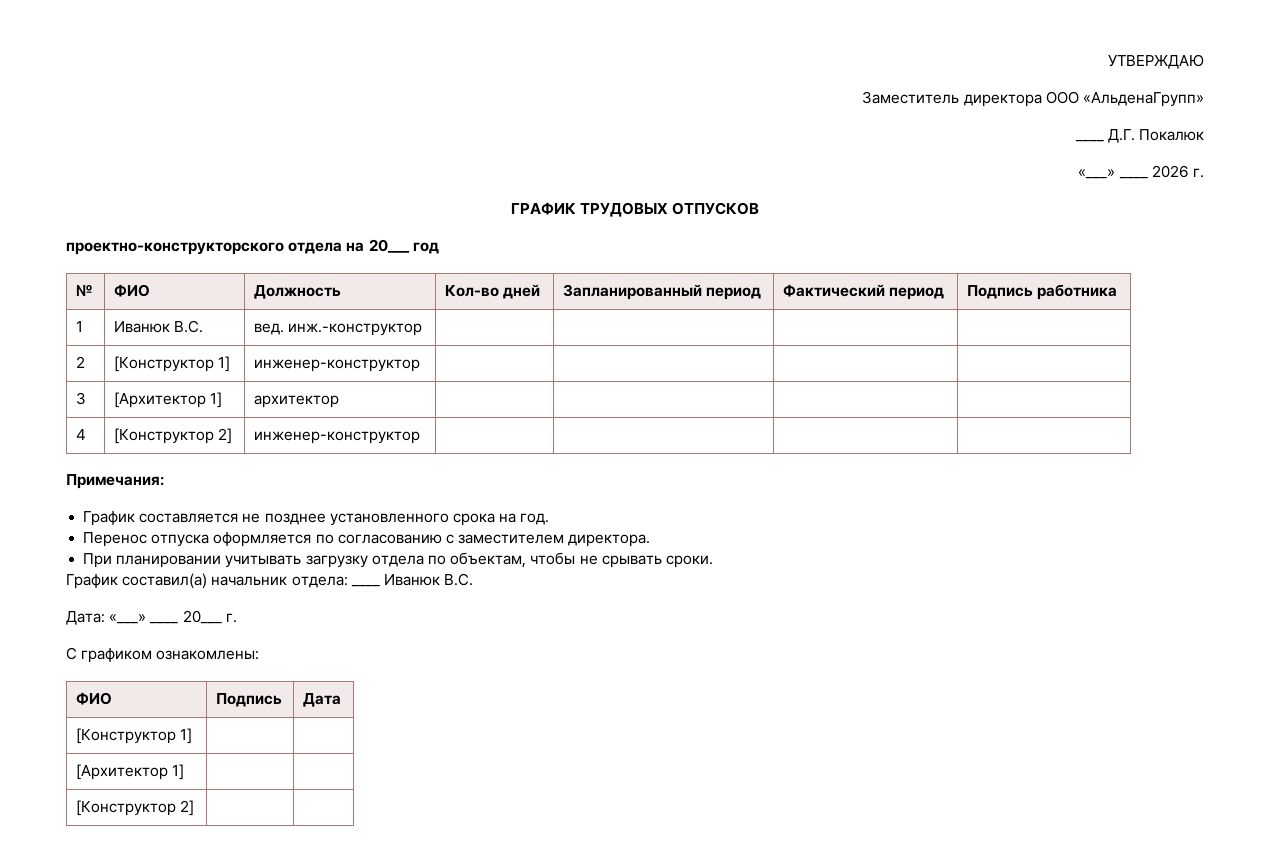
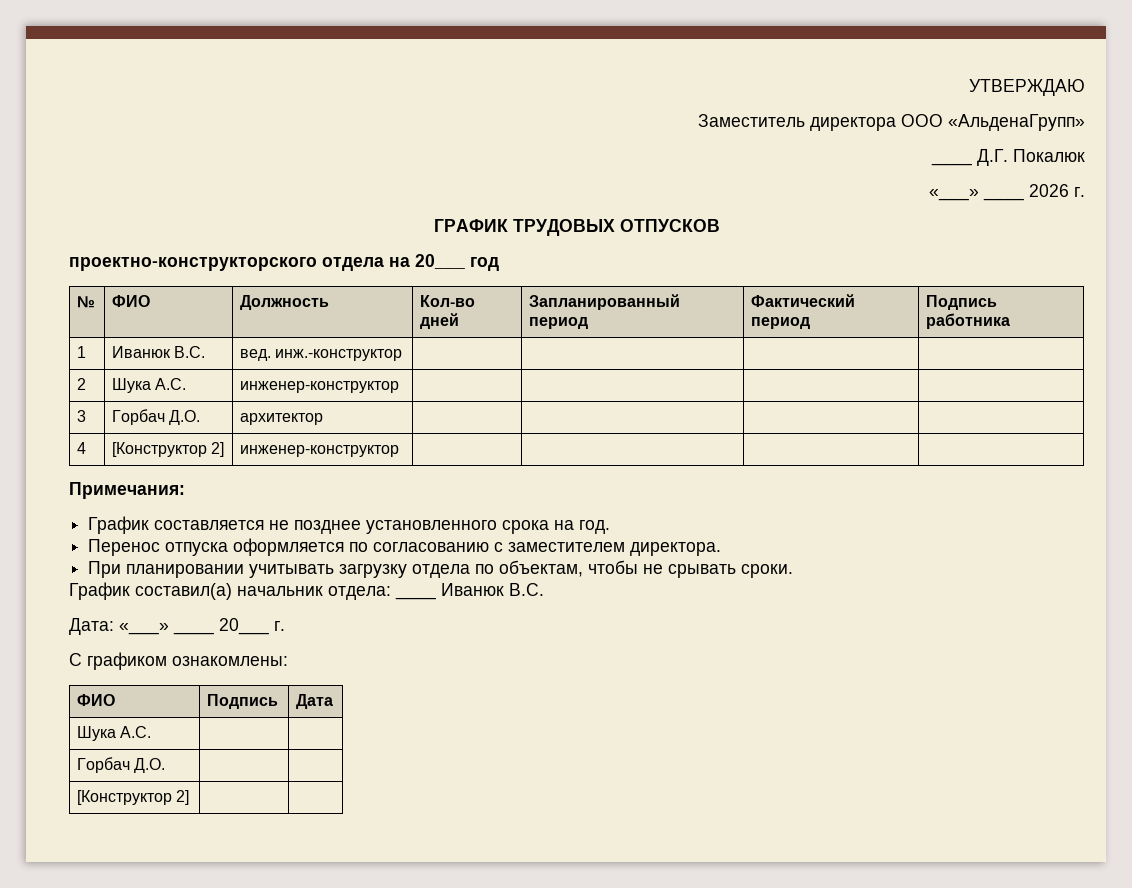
- 2 | [Конструктор 1] | инженер-конструктор | | | |
+ 2 | Шука А.С. | инженер-конструктор | | | |
- 3 | [Архитектор 1] | архитектор | | | |
+ 3 | Горбач Д.О. | архитектор | | | |
- [Конструктор 1] | |
- [Архитектор 1] | |
+ Шука А.С. | |
+ Горбач Д.О. | |

